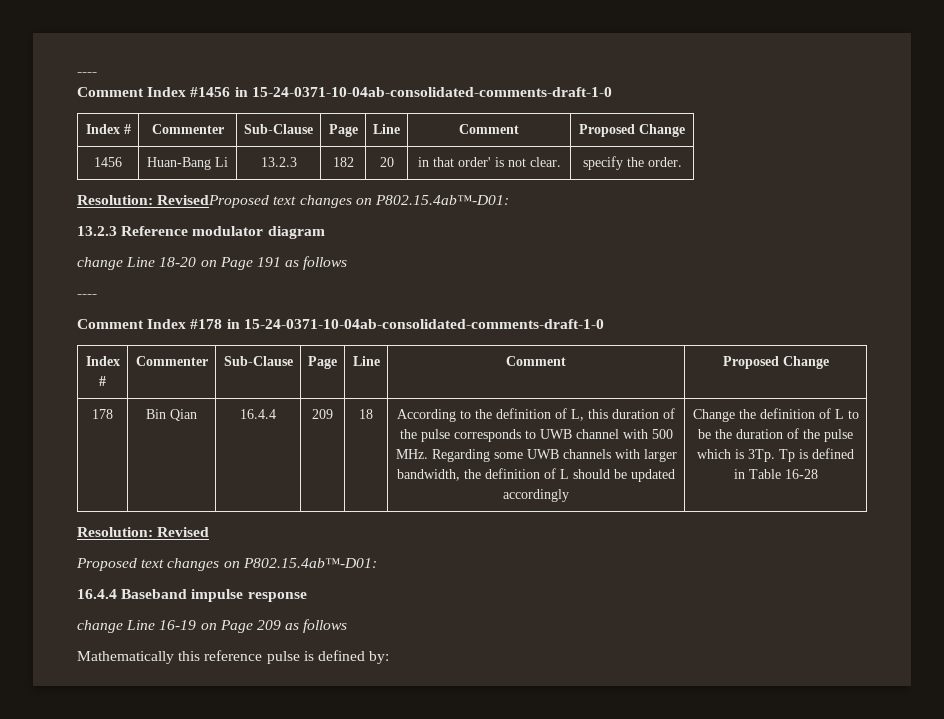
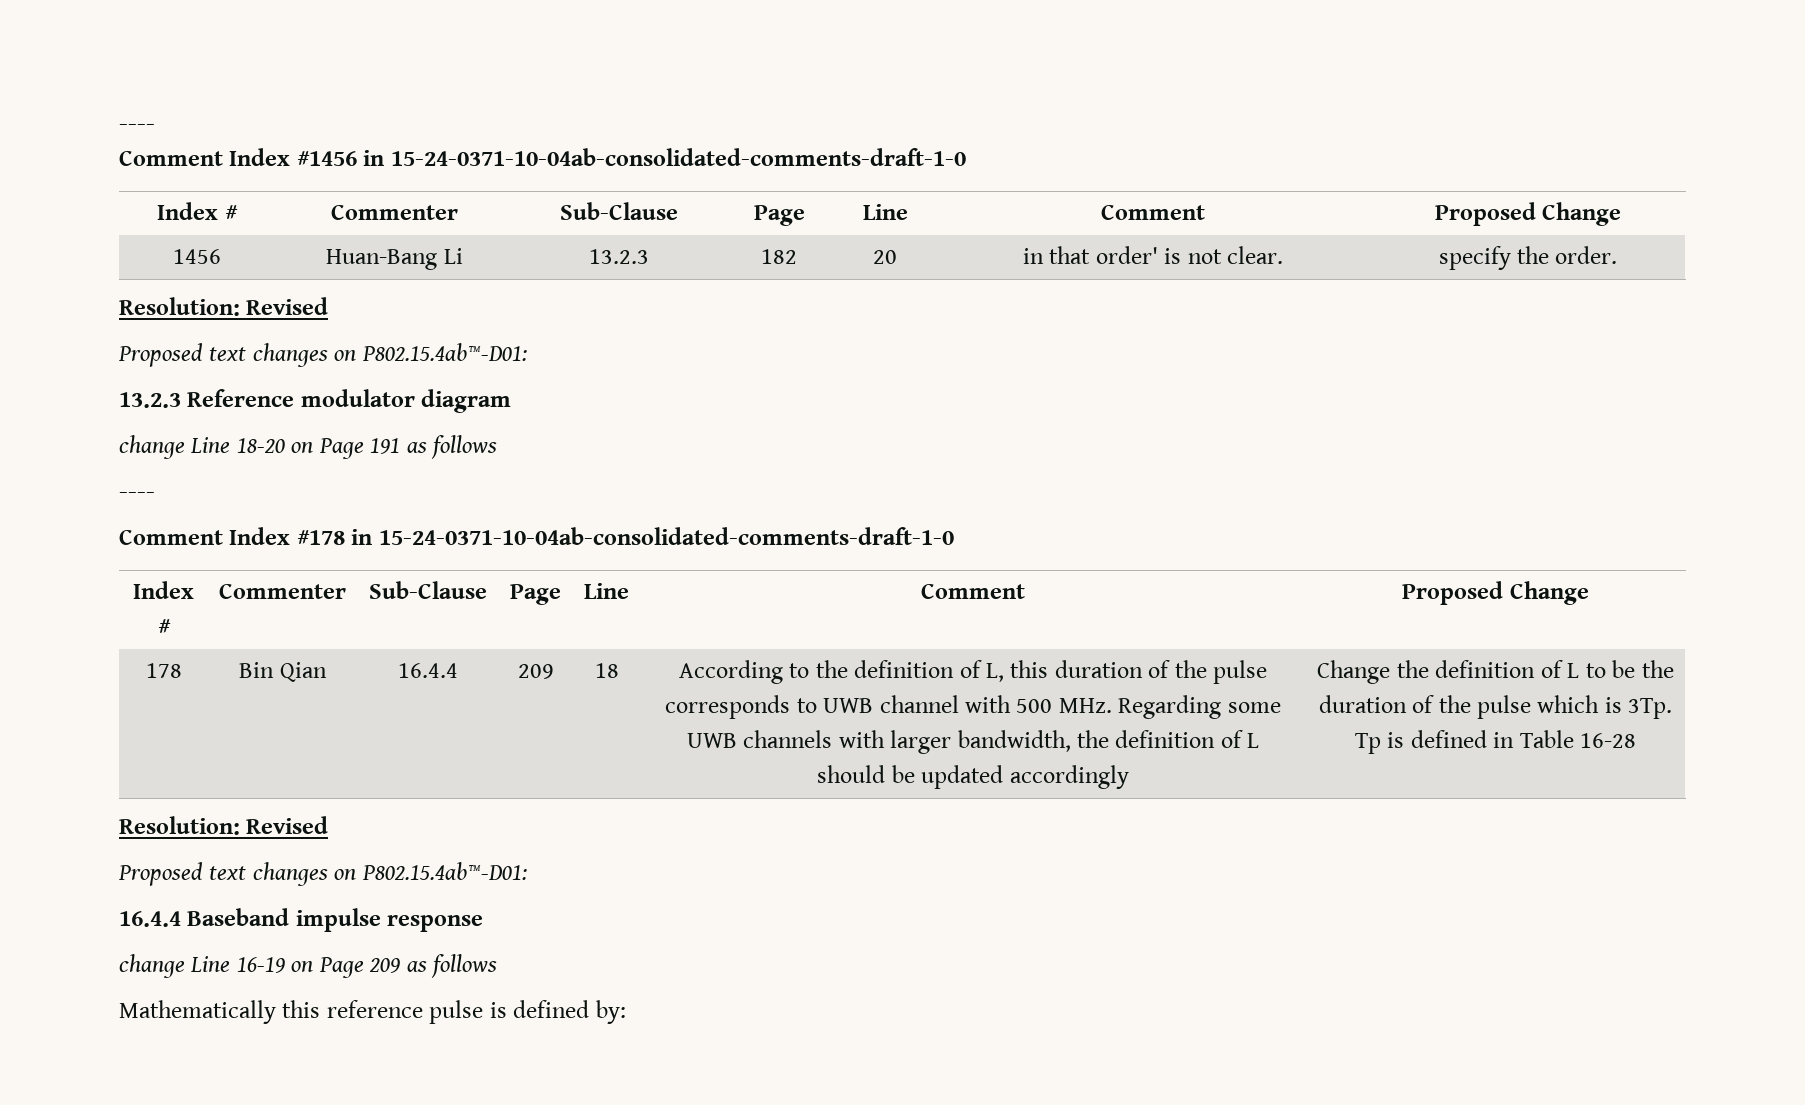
  1456 | Huan-Bang Li | 13.2.3 | 182 | 20 | in that order' is not clear. | specify the order.
- Resolution: RevisedProposed text changes on P802.15.4ab™-D01:
+ Resolution: Revised
+ Proposed text changes on P802.15.4ab™-D01:

